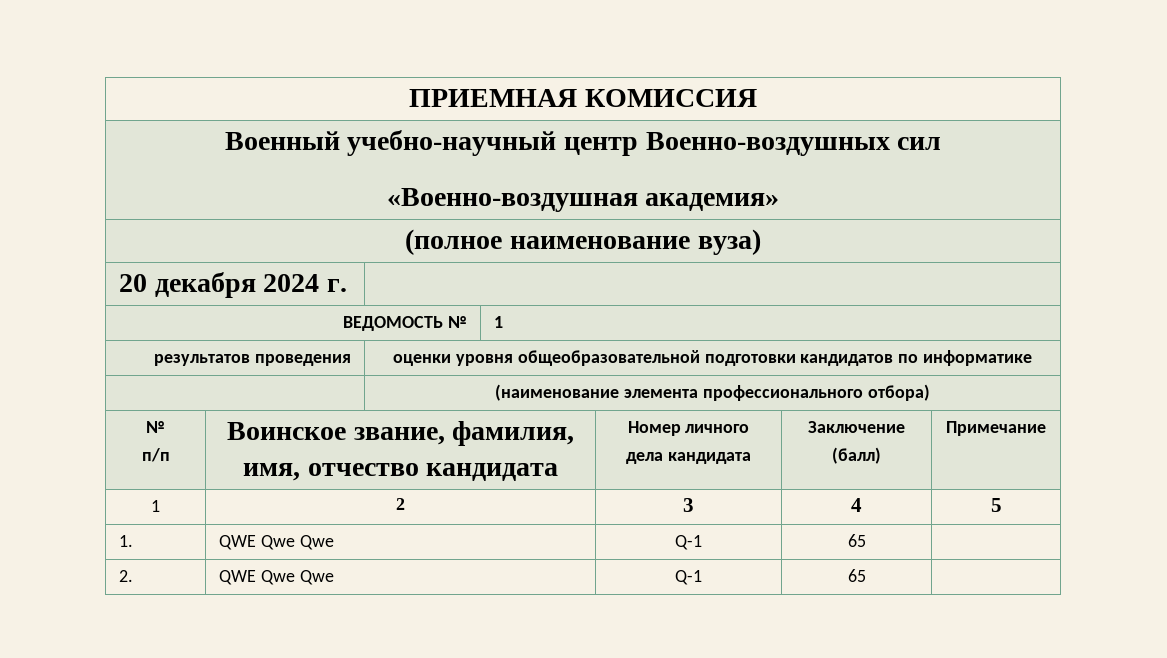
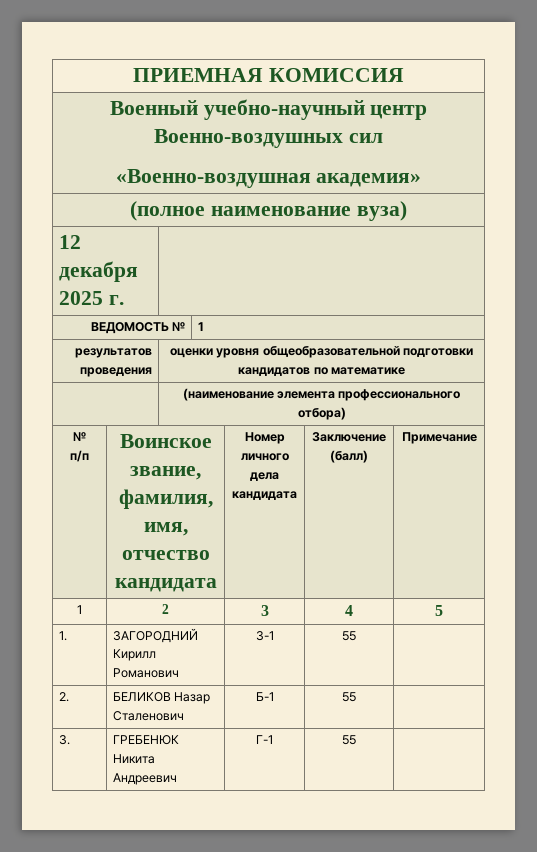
- 20 декабря 2024 г. |
+ 12 декабря 2025 г. |
- результатов проведения | оценки уровня общеобразовательной подготовки кандидатов по информатике
+ результатов проведения | оценки уровня общеобразовательной подготовки кандидатов по математике
- 1. | QWE Qwe Qwe | Q-1 | 65 |
- 2. | QWE Qwe Qwe | Q-1 | 65 |
+ 1. | ЗАГОРОДНИЙ Кирилл Романович | З-1 | 55 |
+ 2. | БЕЛИКОВ Назар Сталенович | Б-1 | 55 |
+ 3. | ГРЕБЕНЮК Никита Андреевич | Г-1 | 55 |

